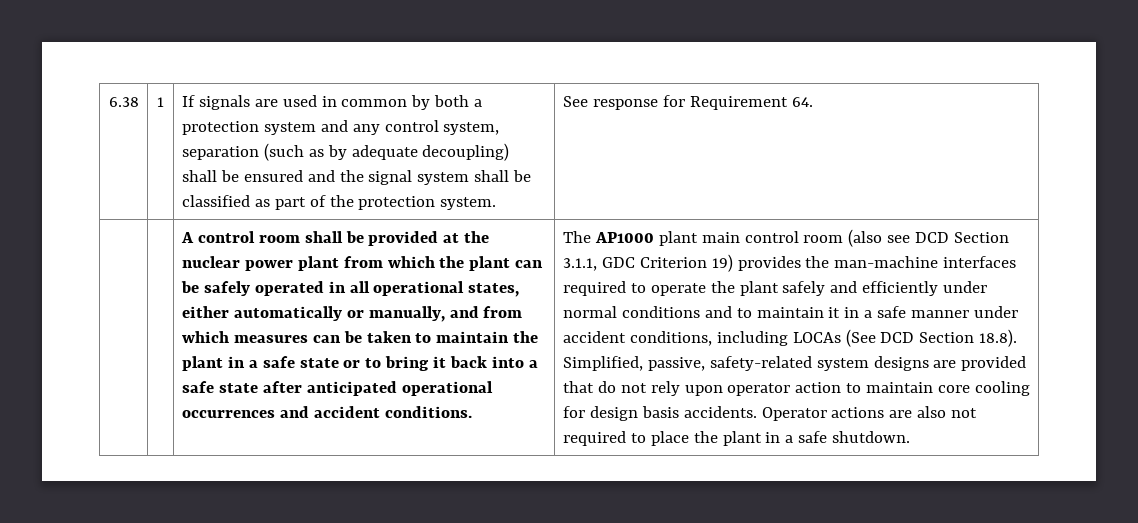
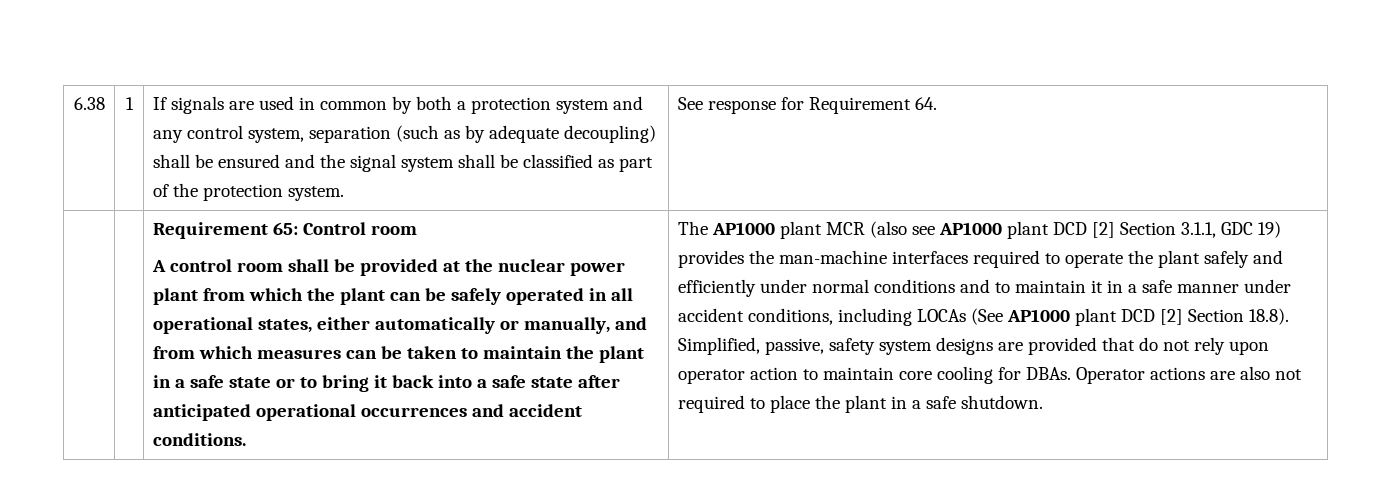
+ Requirement 65: Control room
- The AP1000 plant main control room (also see DCD Section 3.1.1, GDC Criterion 19) provides the man-machine interfaces required to operate the plant safely and efficiently under normal conditions and to maintain it in a safe manner under accident conditions, including LOCAs (See DCD Section 18.8). Simplified, passive, safety-related system designs are provided that do not rely upon operator action to maintain core cooling for design basis accidents.
+ The AP1000 plant MCR (also see AP1000 plant DCD [2] Section 3.1.1, GDC 19) provides the man-machine interfaces required to operate the plant safely and efficiently under normal conditions and to maintain it in a safe manner under accident conditions, including LOCAs (See AP1000 plant DCD [2] Section 18.8). Simplified, passive, safety system designs are provided that do not rely upon operator action to maintain core cooling for DBAs.

